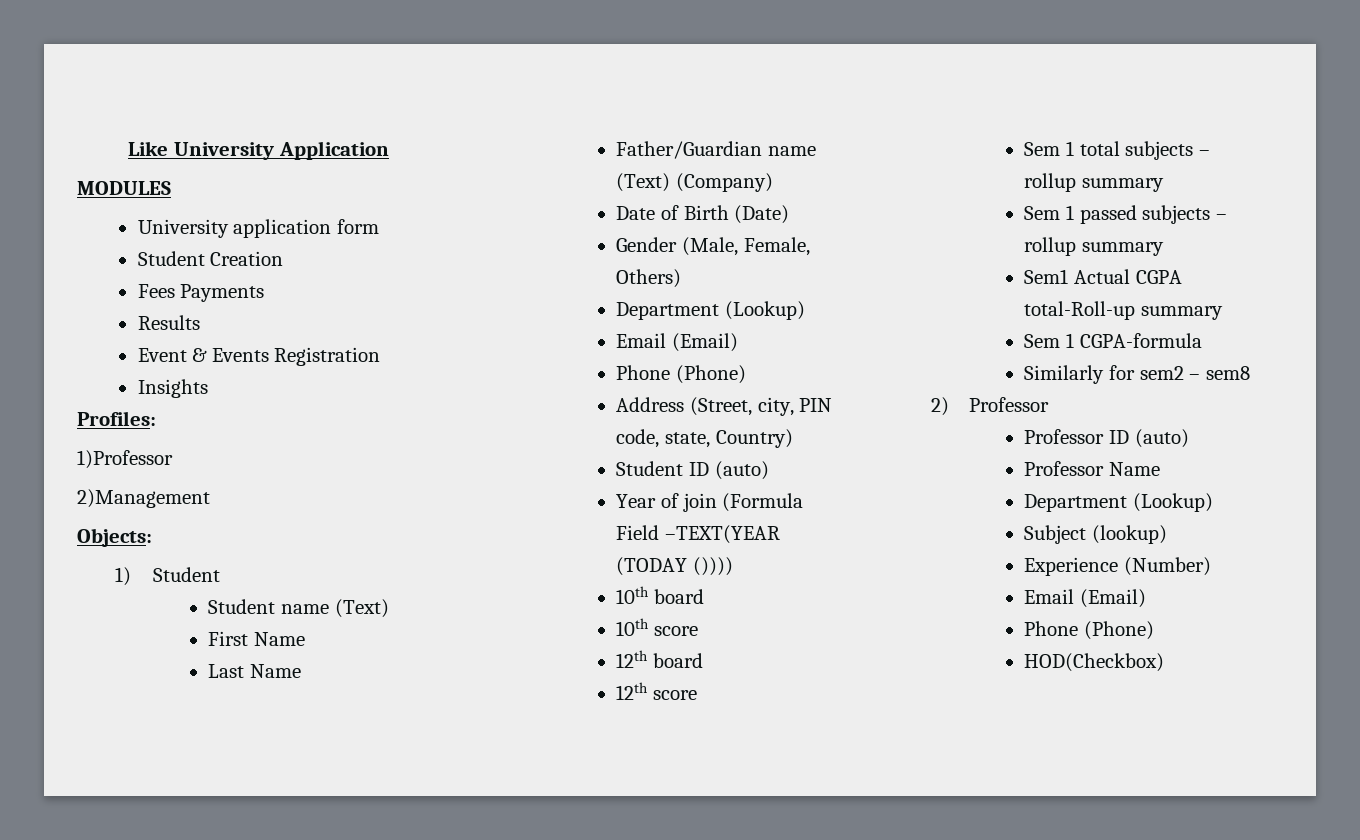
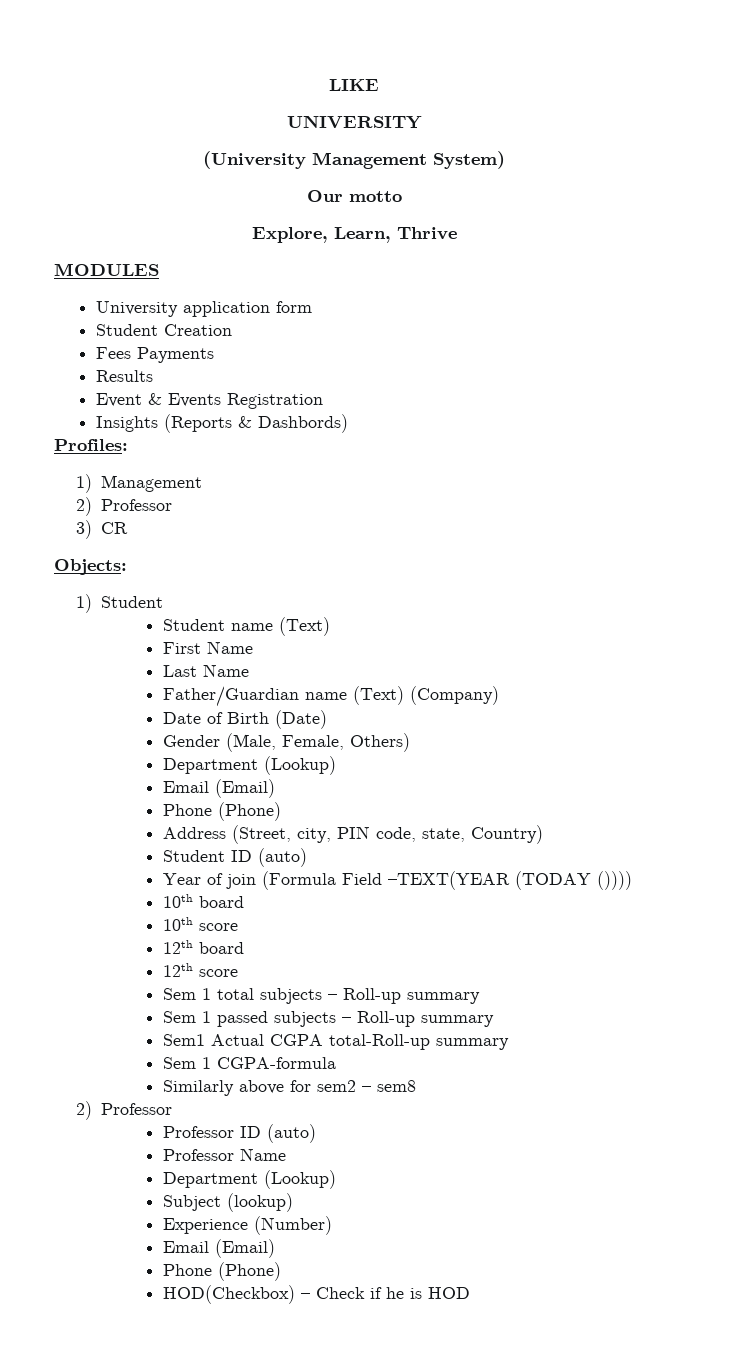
- Like University Application
+ LIKE
+ UNIVERSITY
+ (University Management System)
+ Our motto
+ Explore, Learn, Thrive
- Insights
+ Insights (Reports & Dashbords)
  Profiles:
- 1)Professor
- 2)Management
+ 1) Management
+ 2) Professor
+ 3) CR
- Sem 1 total subjects – rollup summary
+ Sem 1 total subjects – Roll-up summary
- Sem 1 passed subjects – rollup summary
+ Sem 1 passed subjects – Roll-up summary
- Similarly for sem2 – sem8
+ Similarly above for sem2 – sem8
- HOD(Checkbox)
+ HOD(Checkbox) – Check if he is HOD

